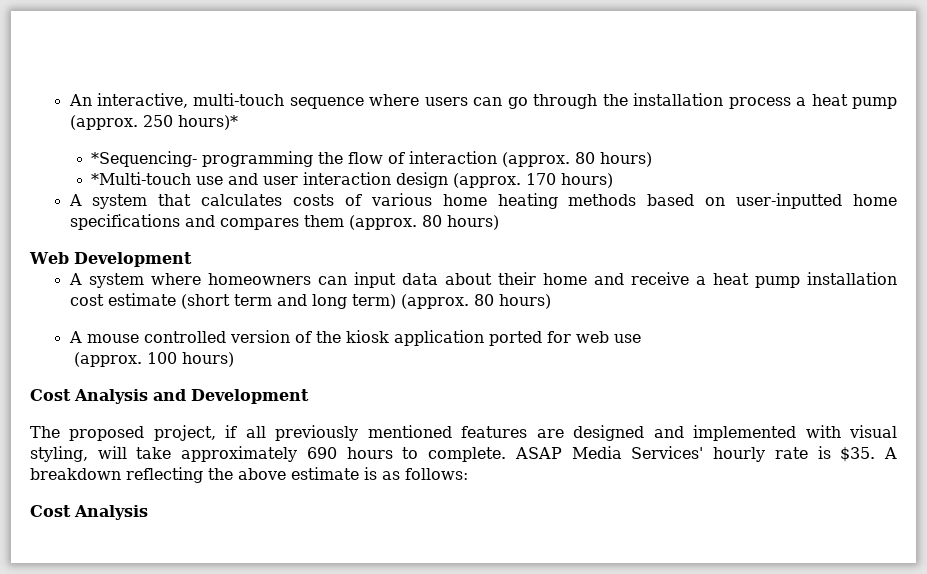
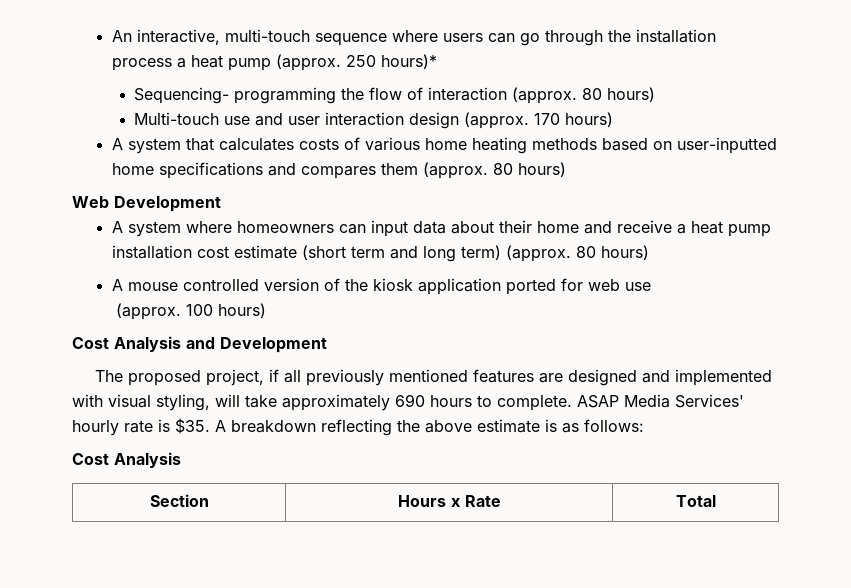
- *Sequencing- programming the flow of interaction (approx. 80 hours)
+ Sequencing- programming the flow of interaction (approx. 80 hours)
- *Multi-touch use and user interaction design (approx. 170 hours)
+ Multi-touch use and user interaction design (approx. 170 hours)
+ Section | Hours x Rate | Total

